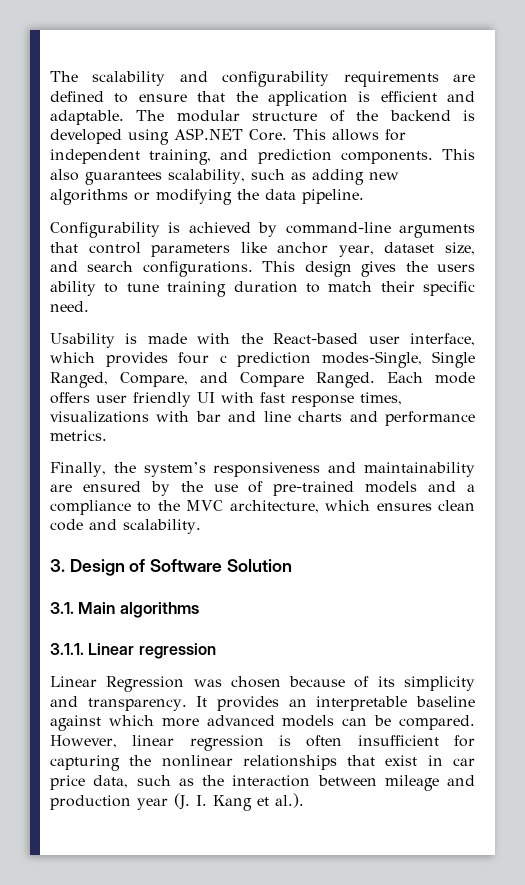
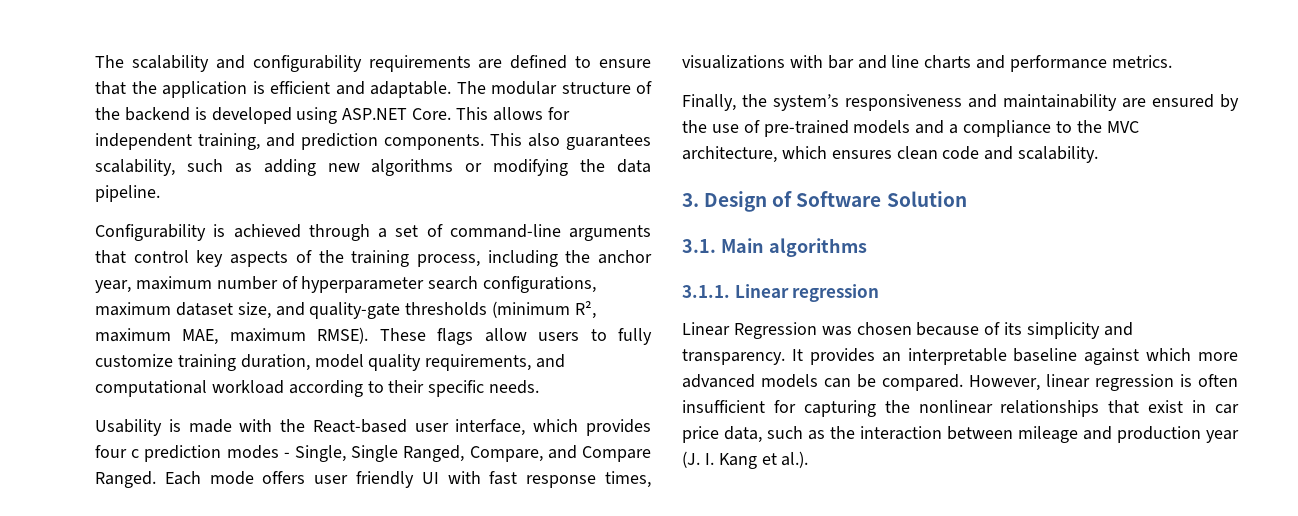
- Configurability is achieved by command-line arguments that control parameters like anchor year, dataset size, and search configurations. This design gives the users ability to tune training duration to match their specific need.
+ Configurability is achieved through a set of command-line arguments that control key aspects of the training process, including the anchor year, maximum number of hyperparameter search configurations, maximum dataset size, and quality-gate thresholds (minimum R², maximum MAE, maximum RMSE). These flags allow users to fully customize training duration, model quality requirements, and computational workload according to their specific needs.
- Usability is made with the React-based user interface, which provides four c prediction modes-Single, Single Ranged, Compare, and Compare Ranged.
+ Usability is made with the React-based user interface, which provides four c prediction modes - Single, Single Ranged, Compare, and Compare Ranged.

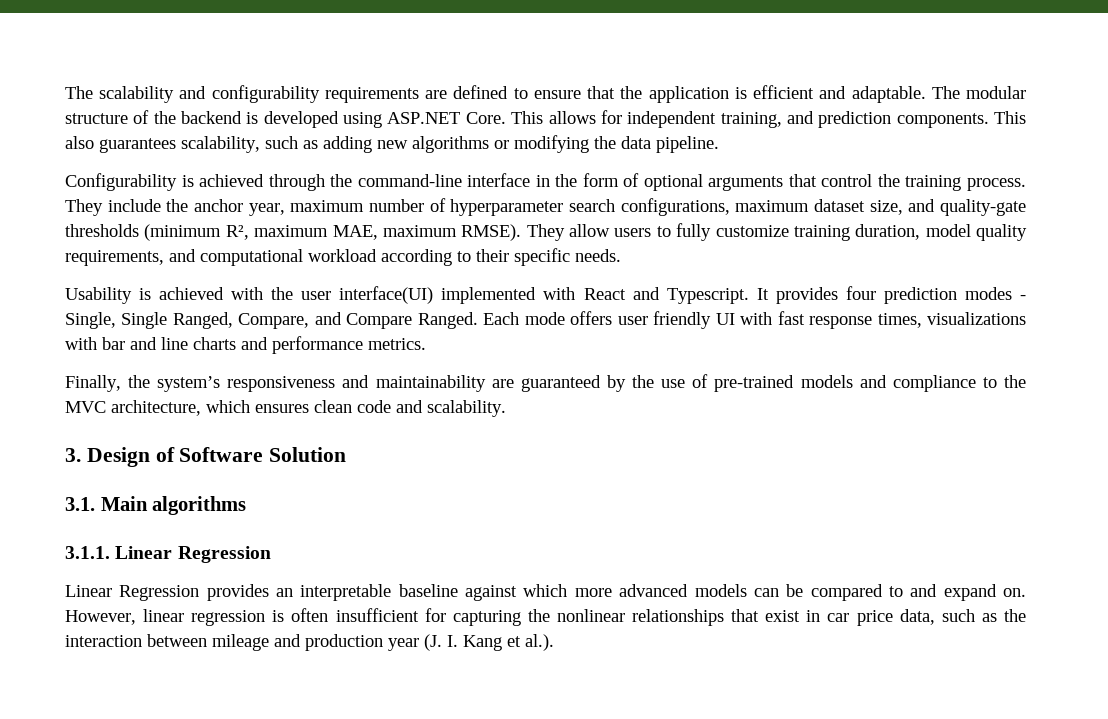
- Configurability is achieved through a set of command-line arguments that control key aspects of the training process, including the anchor year, maximum number of hyperparameter search configurations, maximum dataset size, and quality-gate thresholds (minimum R², maximum MAE, maximum RMSE).
+ Configurability is achieved through the command-line interface in the form of optional arguments that control the training process. They include the anchor year, maximum number of hyperparameter search configurations, maximum dataset size, and quality-gate thresholds (minimum R², maximum MAE, maximum RMSE).
- These flags allow users to fully customize training duration, model quality requirements, and computational workload according to their specific needs.
+ They allow users to fully customize training duration, model quality requirements, and computational workload according to their specific needs.
- Usability is made with the React-based user interface, which provides four c prediction modes - Single, Single Ranged, Compare, and Compare Ranged.
+ Usability is achieved with the user interface(UI) implemented with React and Typescript. It provides four prediction modes - Single, Single Ranged, Compare, and Compare Ranged.
- Finally, the system’s responsiveness and maintainability are ensured by the use of pre-trained models and a compliance to the MVC architecture, which ensures clean code and scalability.
+ Finally, the system’s responsiveness and maintainability are guaranteed by the use of pre-trained models and compliance to the MVC architecture, which ensures clean code and scalability.
- 3.1.1. Linear regression
- Linear Regression was chosen because of its simplicity and transparency. It provides an interpretable baseline against which more advanced models can be compared.
+ 3.1.1. Linear Regression
+ Linear Regression provides an interpretable baseline against which more advanced models can be compared to and expand on.

